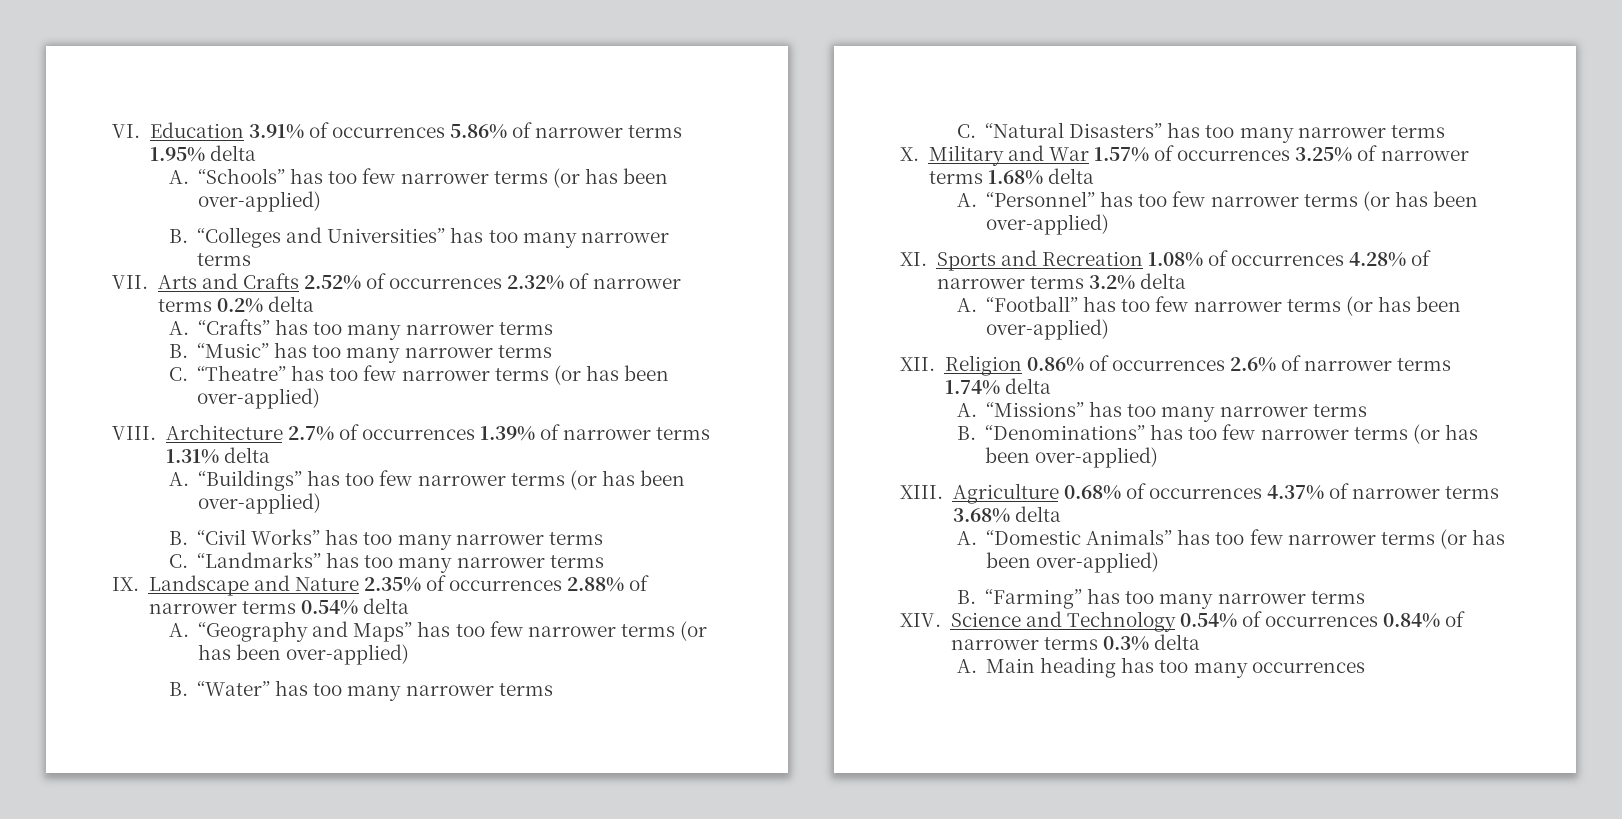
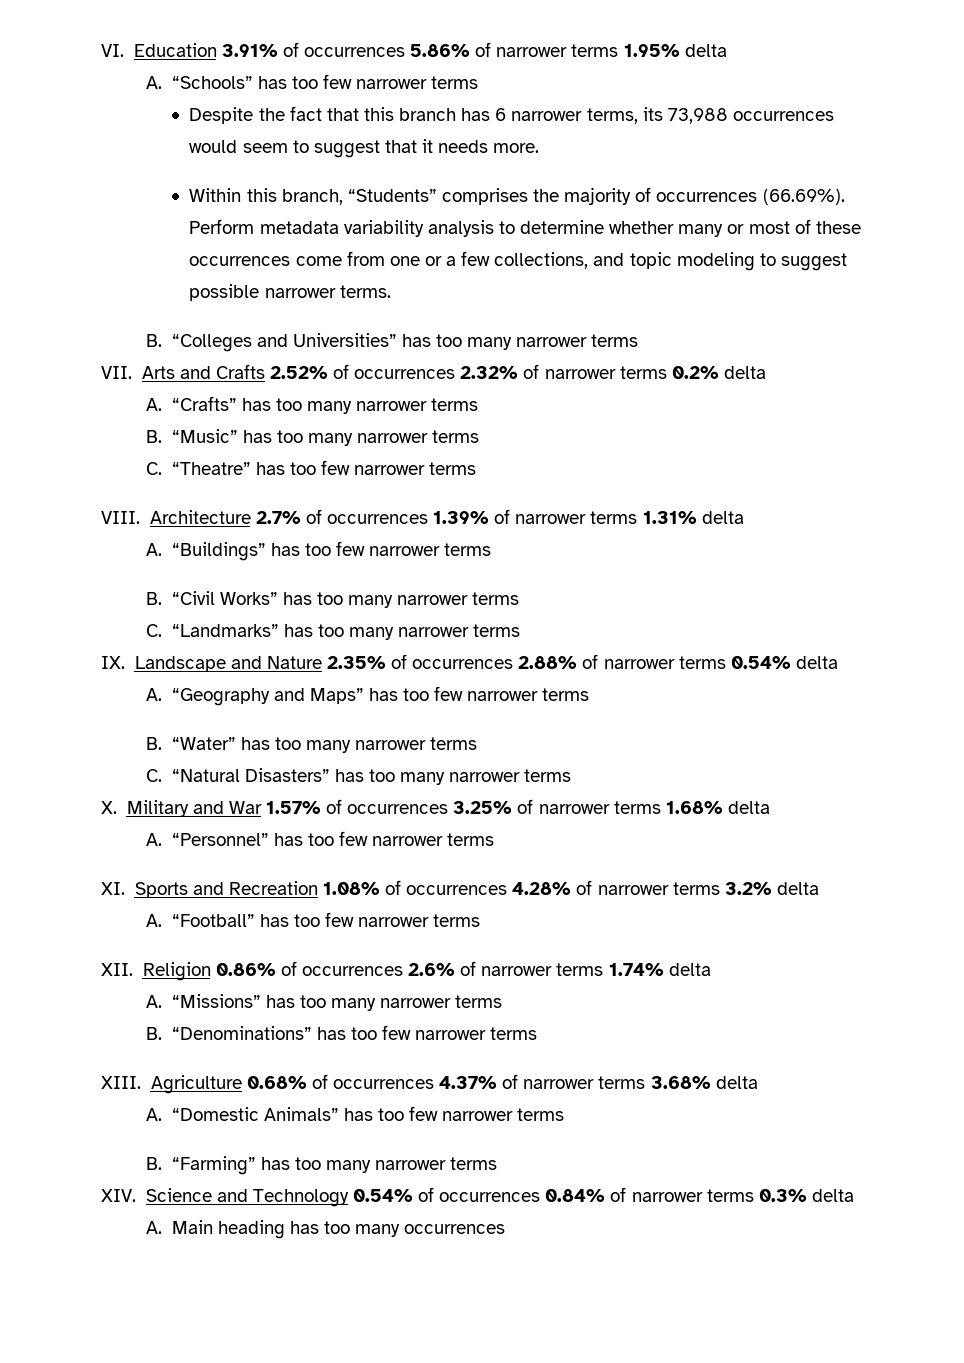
- A. “Schools” has too few narrower terms (or has been over-applied)
+ A. “Schools” has too few narrower terms
+ Despite the fact that this branch has 6 narrower terms, its 73,988 occurrences would seem to suggest that it needs more.
+ Within this branch, “Students” comprises the majority of occurrences (66.69%). Perform metadata variability analysis to determine whether many or most of these occurrences come from one or a few collections, and topic modeling to suggest possible narrower terms.
- C. “Theatre” has too few narrower terms (or has been over-applied)
+ C. “Theatre” has too few narrower terms
- A. “Buildings” has too few narrower terms (or has been over-applied)
+ A. “Buildings” has too few narrower terms
- A. “Geography and Maps” has too few narrower terms (or has been over-applied)
+ A. “Geography and Maps” has too few narrower terms
- A. “Personnel” has too few narrower terms (or has been over-applied)
+ A. “Personnel” has too few narrower terms
- A. “Football” has too few narrower terms (or has been over-applied)
+ A. “Football” has too few narrower terms
- B. “Denominations” has too few narrower terms (or has been over-applied)
+ B. “Denominations” has too few narrower terms
- A. “Domestic Animals” has too few narrower terms (or has been over-applied)
+ A. “Domestic Animals” has too few narrower terms

